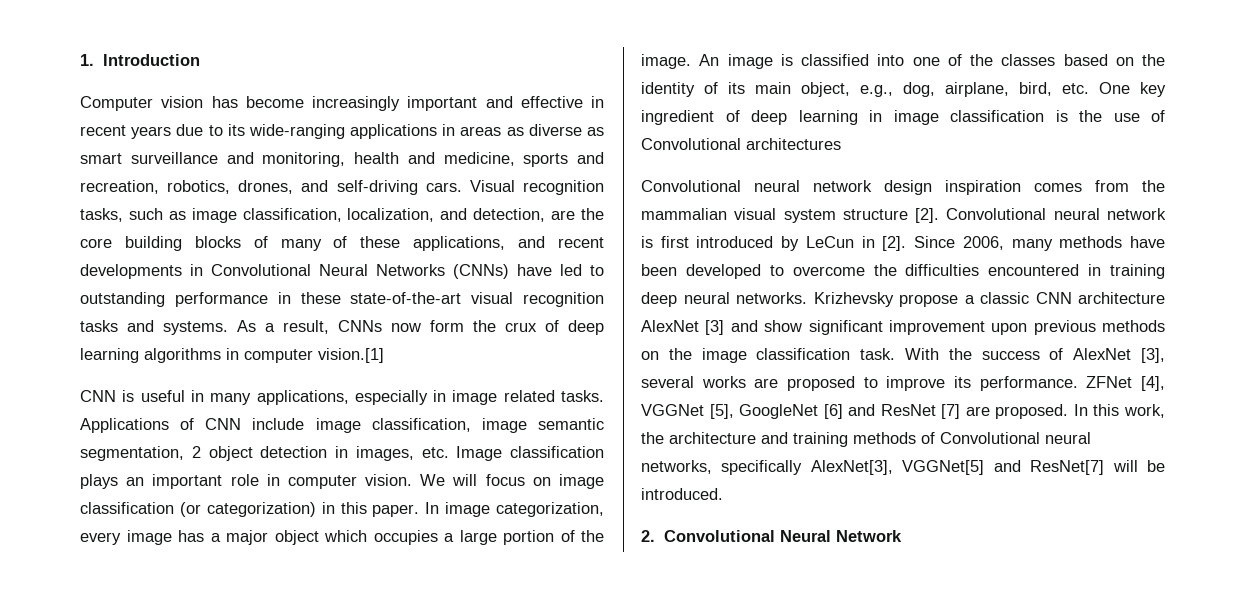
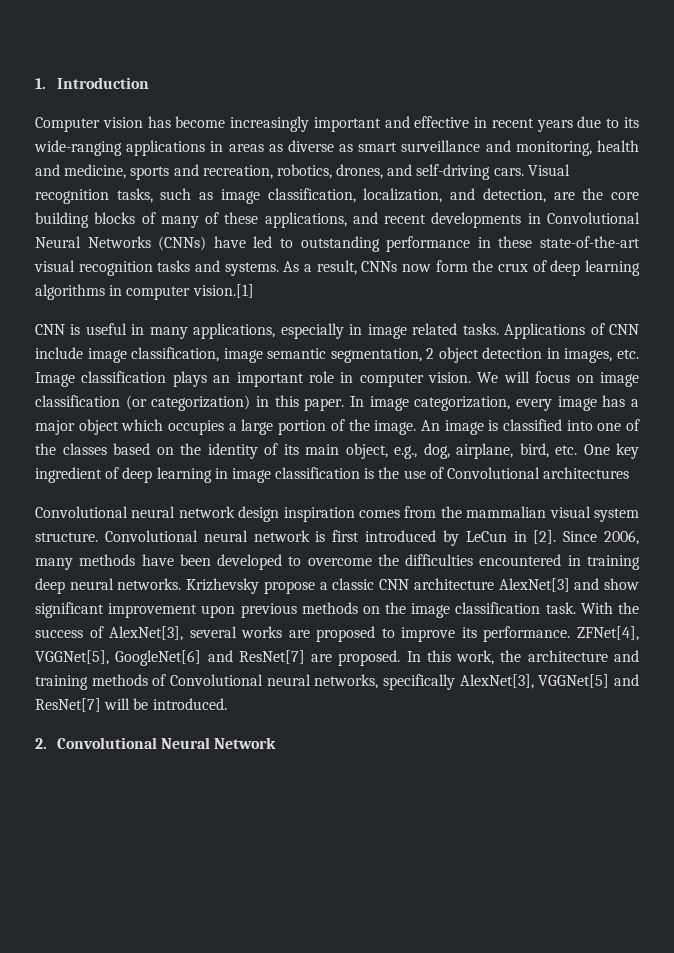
- Convolutional neural network design inspiration comes from the mammalian visual system structure [2].
+ Convolutional neural network design inspiration comes from the mammalian visual system structure.
- Krizhevsky propose a classic CNN architecture AlexNet [3] and show significant improvement upon previous methods on the image classification task.
+ Krizhevsky propose a classic CNN architecture AlexNet[3] and show significant improvement upon previous methods on the image classification task.
- With the success of AlexNet [3], several works are proposed to improve its performance.
+ With the success of AlexNet[3], several works are proposed to improve its performance.
- ZFNet [4], VGGNet [5], GoogleNet [6] and ResNet [7] are proposed.
+ ZFNet[4], VGGNet[5], GoogleNet[6] and ResNet[7] are proposed.

